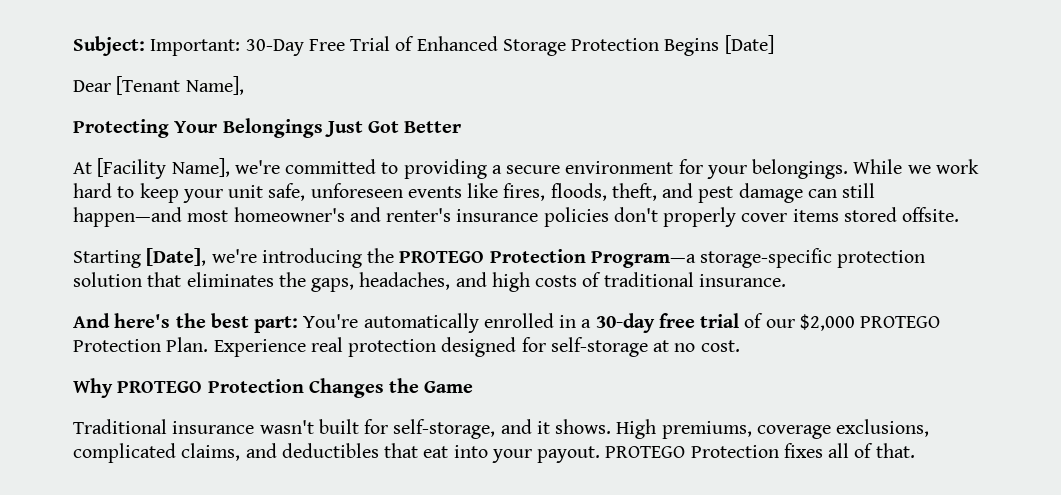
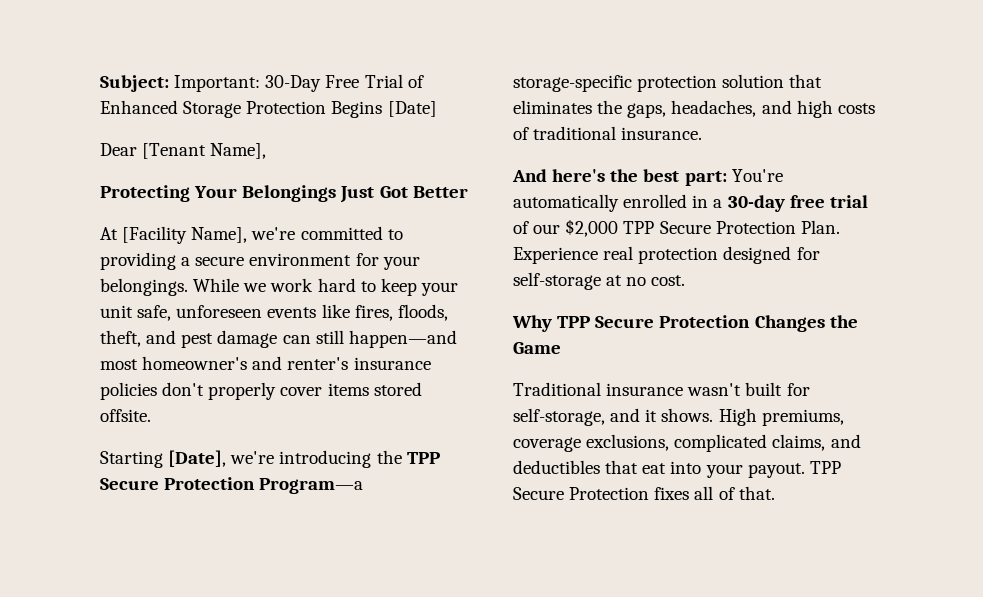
- Starting [Date], we're introducing the PROTEGO Protection Program—a storage-specific protection solution that eliminates the gaps, headaches, and high costs of traditional insurance.
+ Starting [Date], we're introducing the TPP Secure Protection Program—a storage-specific protection solution that eliminates the gaps, headaches, and high costs of traditional insurance.
- And here's the best part: You're automatically enrolled in a 30-day free trial of our $2,000 PROTEGO Protection Plan.
+ And here's the best part: You're automatically enrolled in a 30-day free trial of our $2,000 TPP Secure Protection Plan.
- Why PROTEGO Protection Changes the Game
+ Why TPP Secure Protection Changes the Game
- PROTEGO Protection fixes all of that.
+ TPP Secure Protection fixes all of that.

